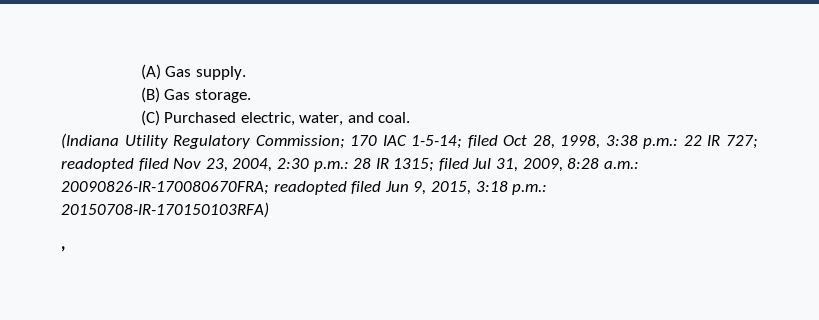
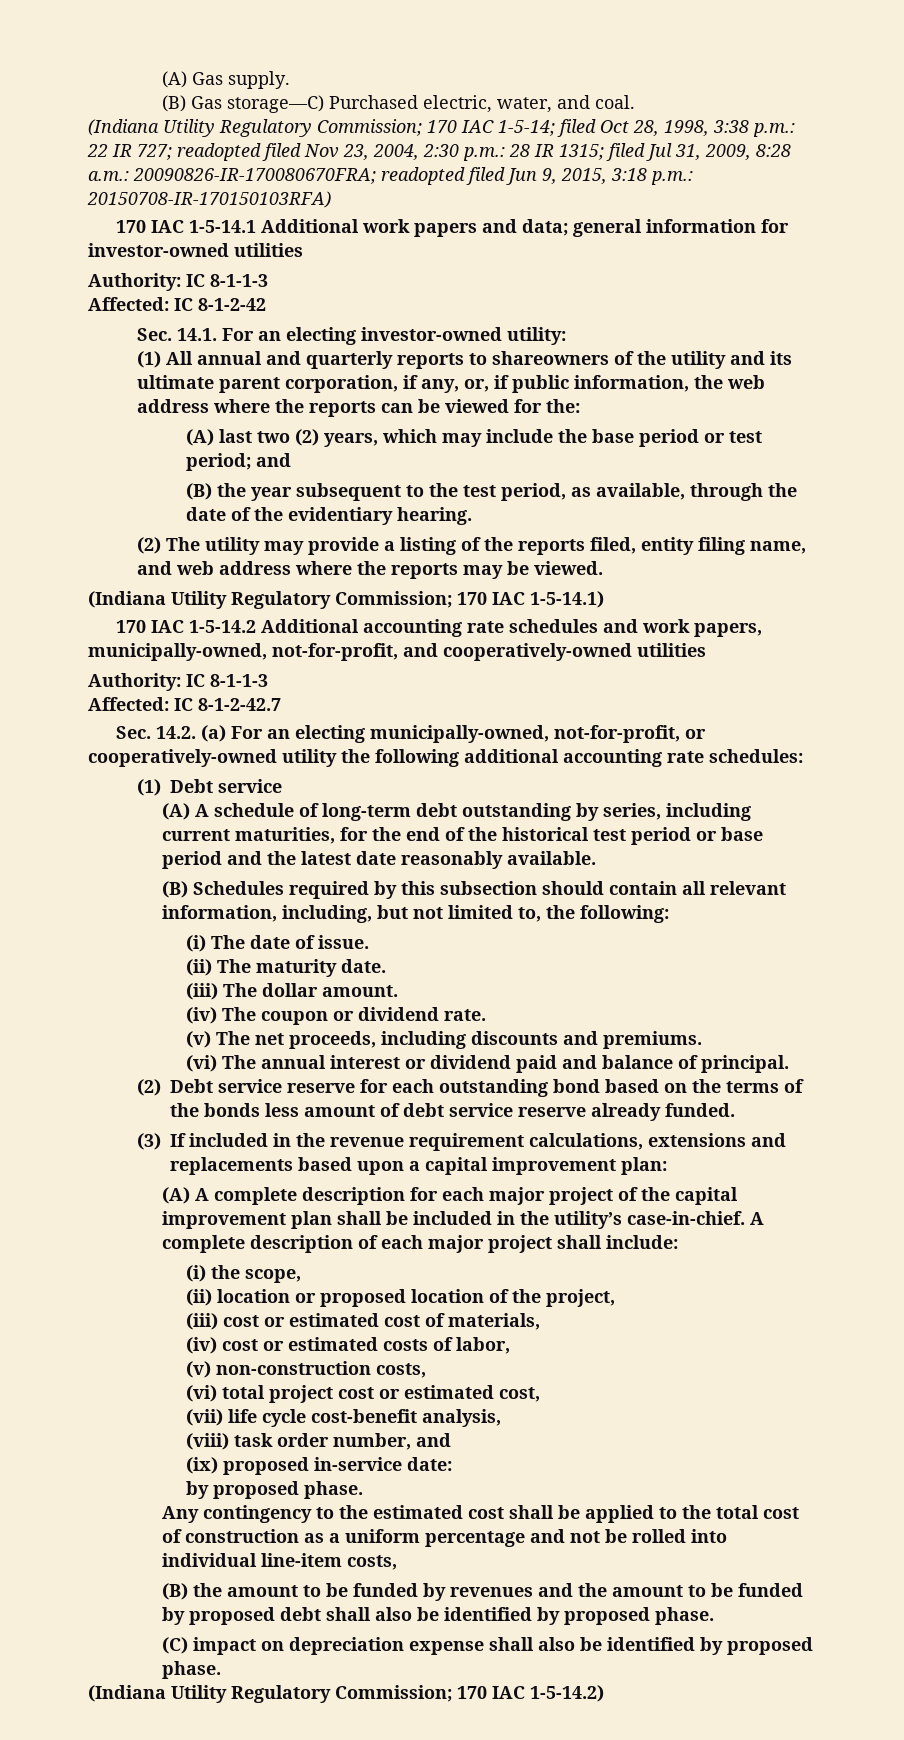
- (B) Gas storage.
- (C) Purchased electric, water, and coal.
+ (B) Gas storage—C) Purchased electric, water, and coal.
- ,
+ 170 IAC 1-5-14.1 Additional work papers and data; general information for investor-owned utilities
+ Authority: IC 8-1-1-3
+ Affected: IC 8-1-2-42
+ Sec. 14.1. For an electing investor-owned utility:
+ (1) All annual and quarterly reports to shareowners of the utility and its ultimate parent corporation, if any, or, if public information, the web address where the reports can be viewed for the:
+ (A) last two (2) years, which may include the base period or test period; and
+ (B) the year subsequent to the test period, as available, through the date of the evidentiary hearing.
+ (2) The utility may provide a listing of the reports filed, entity filing name, and web address where the reports may be viewed.
+ (Indiana Utility Regulatory Commission; 170 IAC 1-5-14.1)
+ 170 IAC 1-5-14.2 Additional accounting rate schedules and work papers, municipally-owned, not-for-profit, and cooperatively-owned utilities
+ Authority: IC 8-1-1-3
+ Affected: IC 8-1-2-42.7
+ Sec. 14.2. (a) For an electing municipally-owned, not-for-profit, or cooperatively-owned utility the following additional accounting rate schedules:
+ (1) Debt service
+ (A) A schedule of long-term debt outstanding by series, including current maturities, for the end of the historical test period or base period and the latest date reasonably available.
+ (B) Schedules required by this subsection should contain all relevant information, including, but not limited to, the following:
+ (i) The date of issue.
+ (ii) The maturity date.
+ (iii) The dollar amount.
+ (iv) The coupon or dividend rate.
+ (v) The net proceeds, including discounts and premiums.
+ (vi) The annual interest or dividend paid and balance of principal.
+ (2) Debt service reserve for each outstanding bond based on the terms of the bonds less amount of debt service reserve already funded.
+ (3) If included in the revenue requirement calculations, extensions and replacements based upon a capital improvement plan:
+ (A) A complete description for each major project of the capital improvement plan shall be included in the utility’s case-in-chief. A complete description of each major project shall include:
+ (i) the scope,
+ (ii) location or proposed location of the project,
+ (iii) cost or estimated cost of materials,
+ (iv) cost or estimated costs of labor,
+ (v) non-construction costs,
+ (vi) total project cost or estimated cost,
+ (vii) life cycle cost-benefit analysis,
+ (viii) task order number, and
+ (ix) proposed in-service date:
+ by proposed phase.
+ Any contingency to the estimated cost shall be applied to the total cost of construction as a uniform percentage and not be rolled into individual line-item costs,
+ (B) the amount to be funded by revenues and the amount to be funded by proposed debt shall also be identified by proposed phase.
+ (C) impact on depreciation expense shall also be identified by proposed phase.
+ (Indiana Utility Regulatory Commission; 170 IAC 1-5-14.2)

